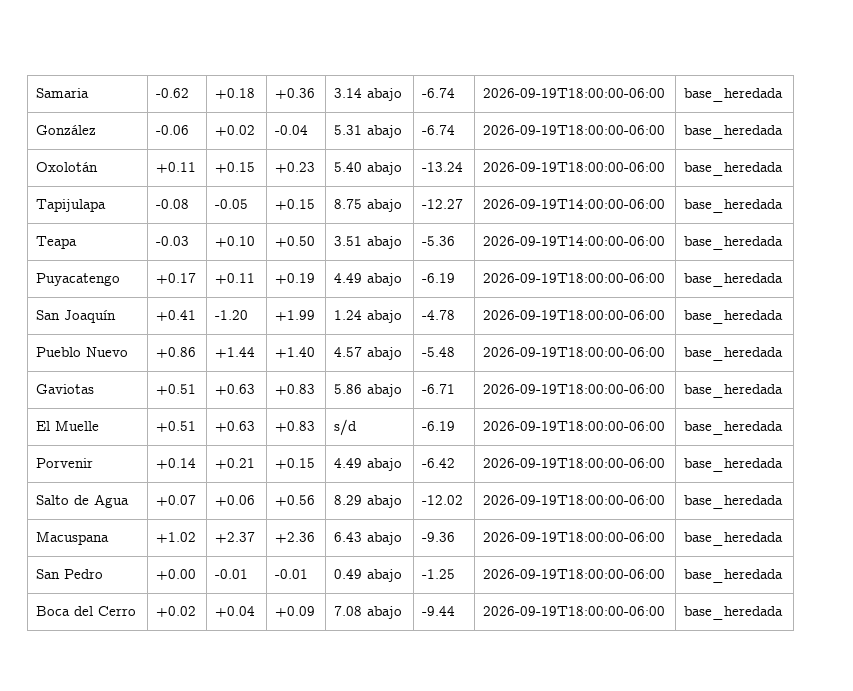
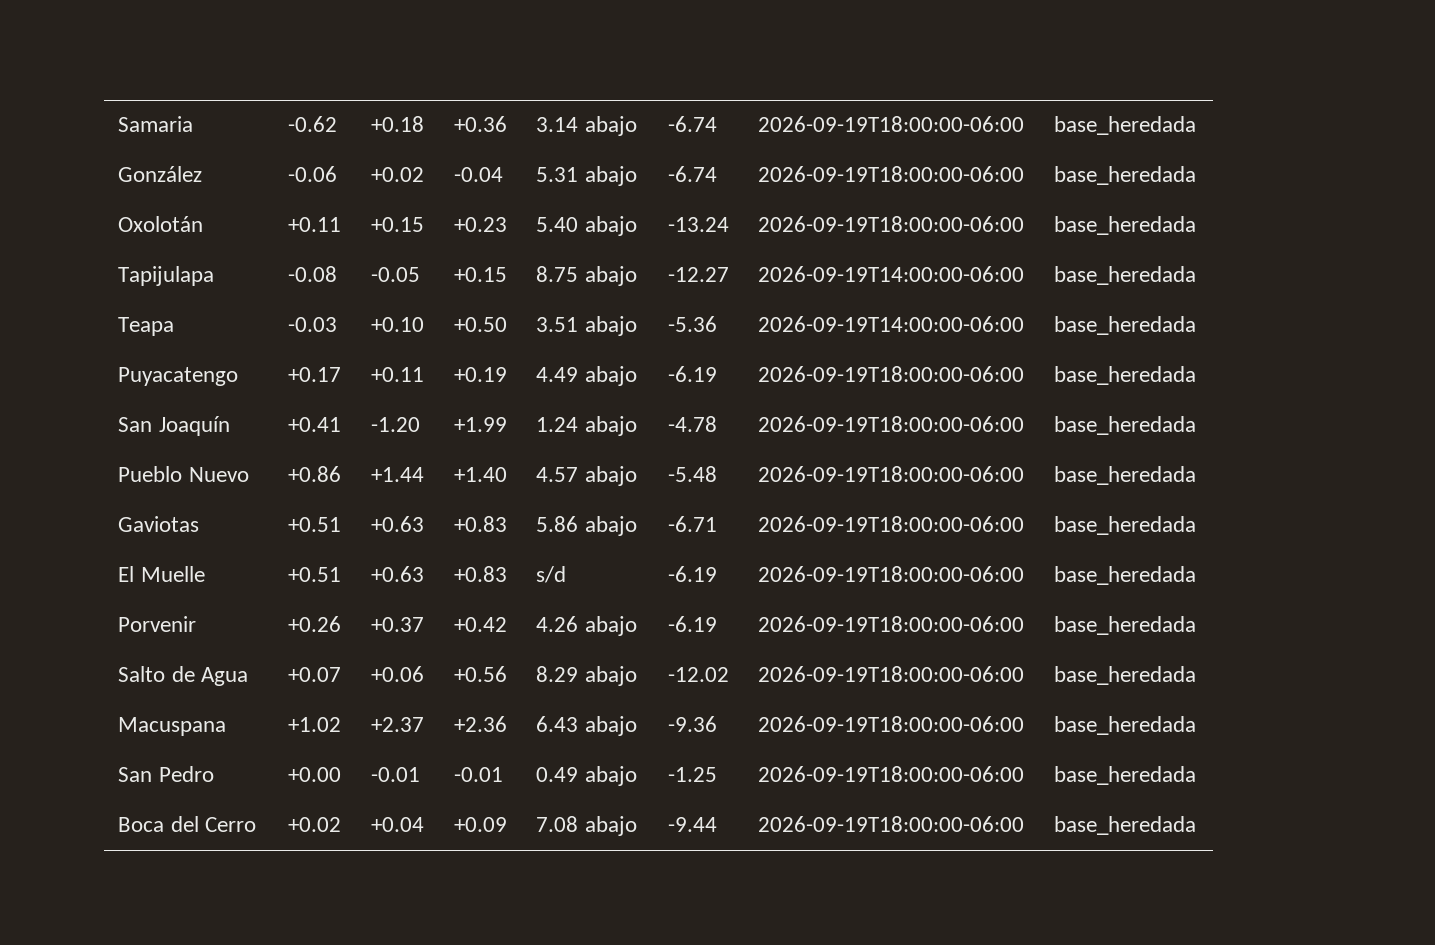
- Porvenir | +0.14 | +0.21 | +0.15 | 4.49 abajo | -6.42 | 2026-09-19T18:00:00-06:00 | base_heredada
+ Porvenir | +0.26 | +0.37 | +0.42 | 4.26 abajo | -6.19 | 2026-09-19T18:00:00-06:00 | base_heredada

